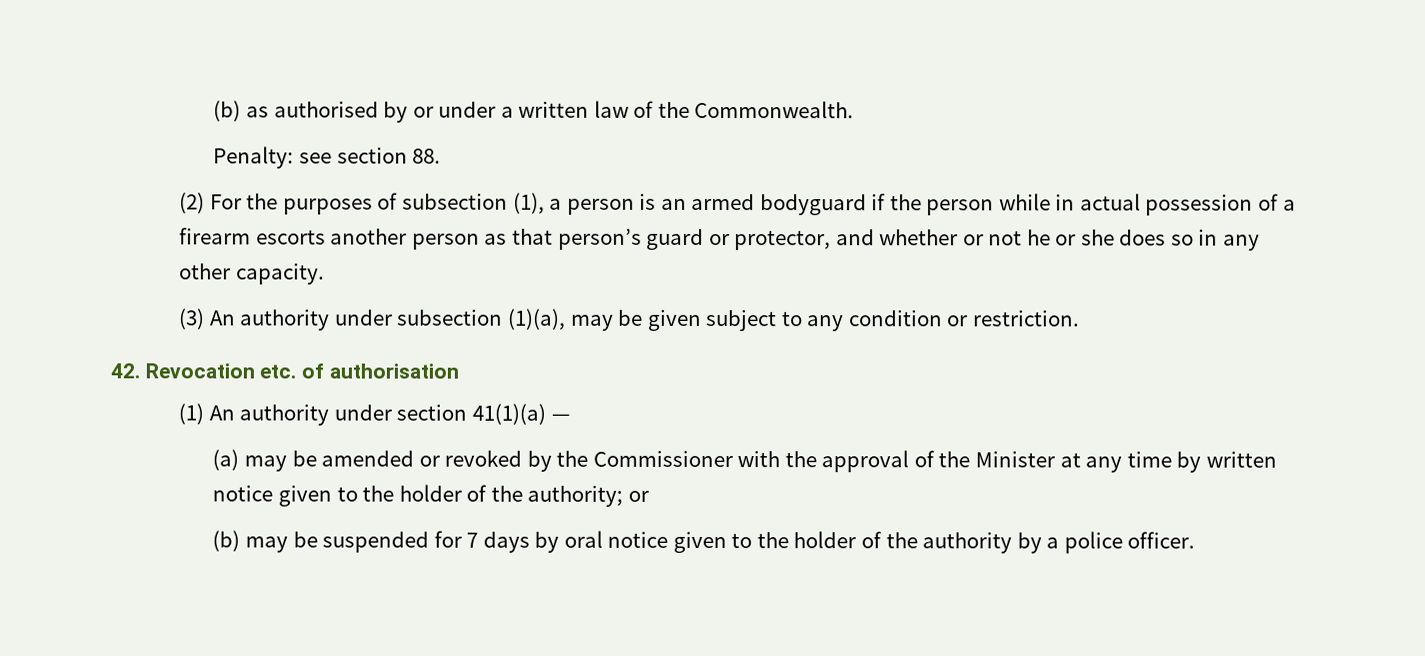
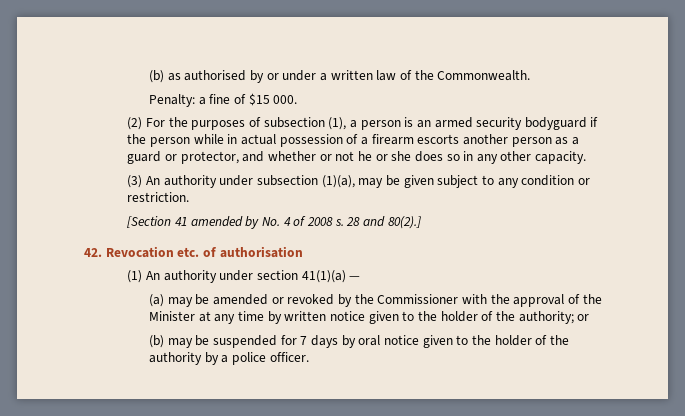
- Penalty: see section 88.
+ Penalty: a fine of $15 000.
- (2) For the purposes of subsection (1), a person is an armed bodyguard if the person while in actual possession of a firearm escorts another person as that person’s guard or protector, and whether or not he or she does so in any other capacity.
+ (2) For the purposes of subsection (1), a person is an armed security bodyguard if the person while in actual possession of a firearm escorts another person as a guard or protector, and whether or not he or she does so in any other capacity.
+ [Section 41 amended by No. 4 of 2008 s. 28 and 80(2).]

